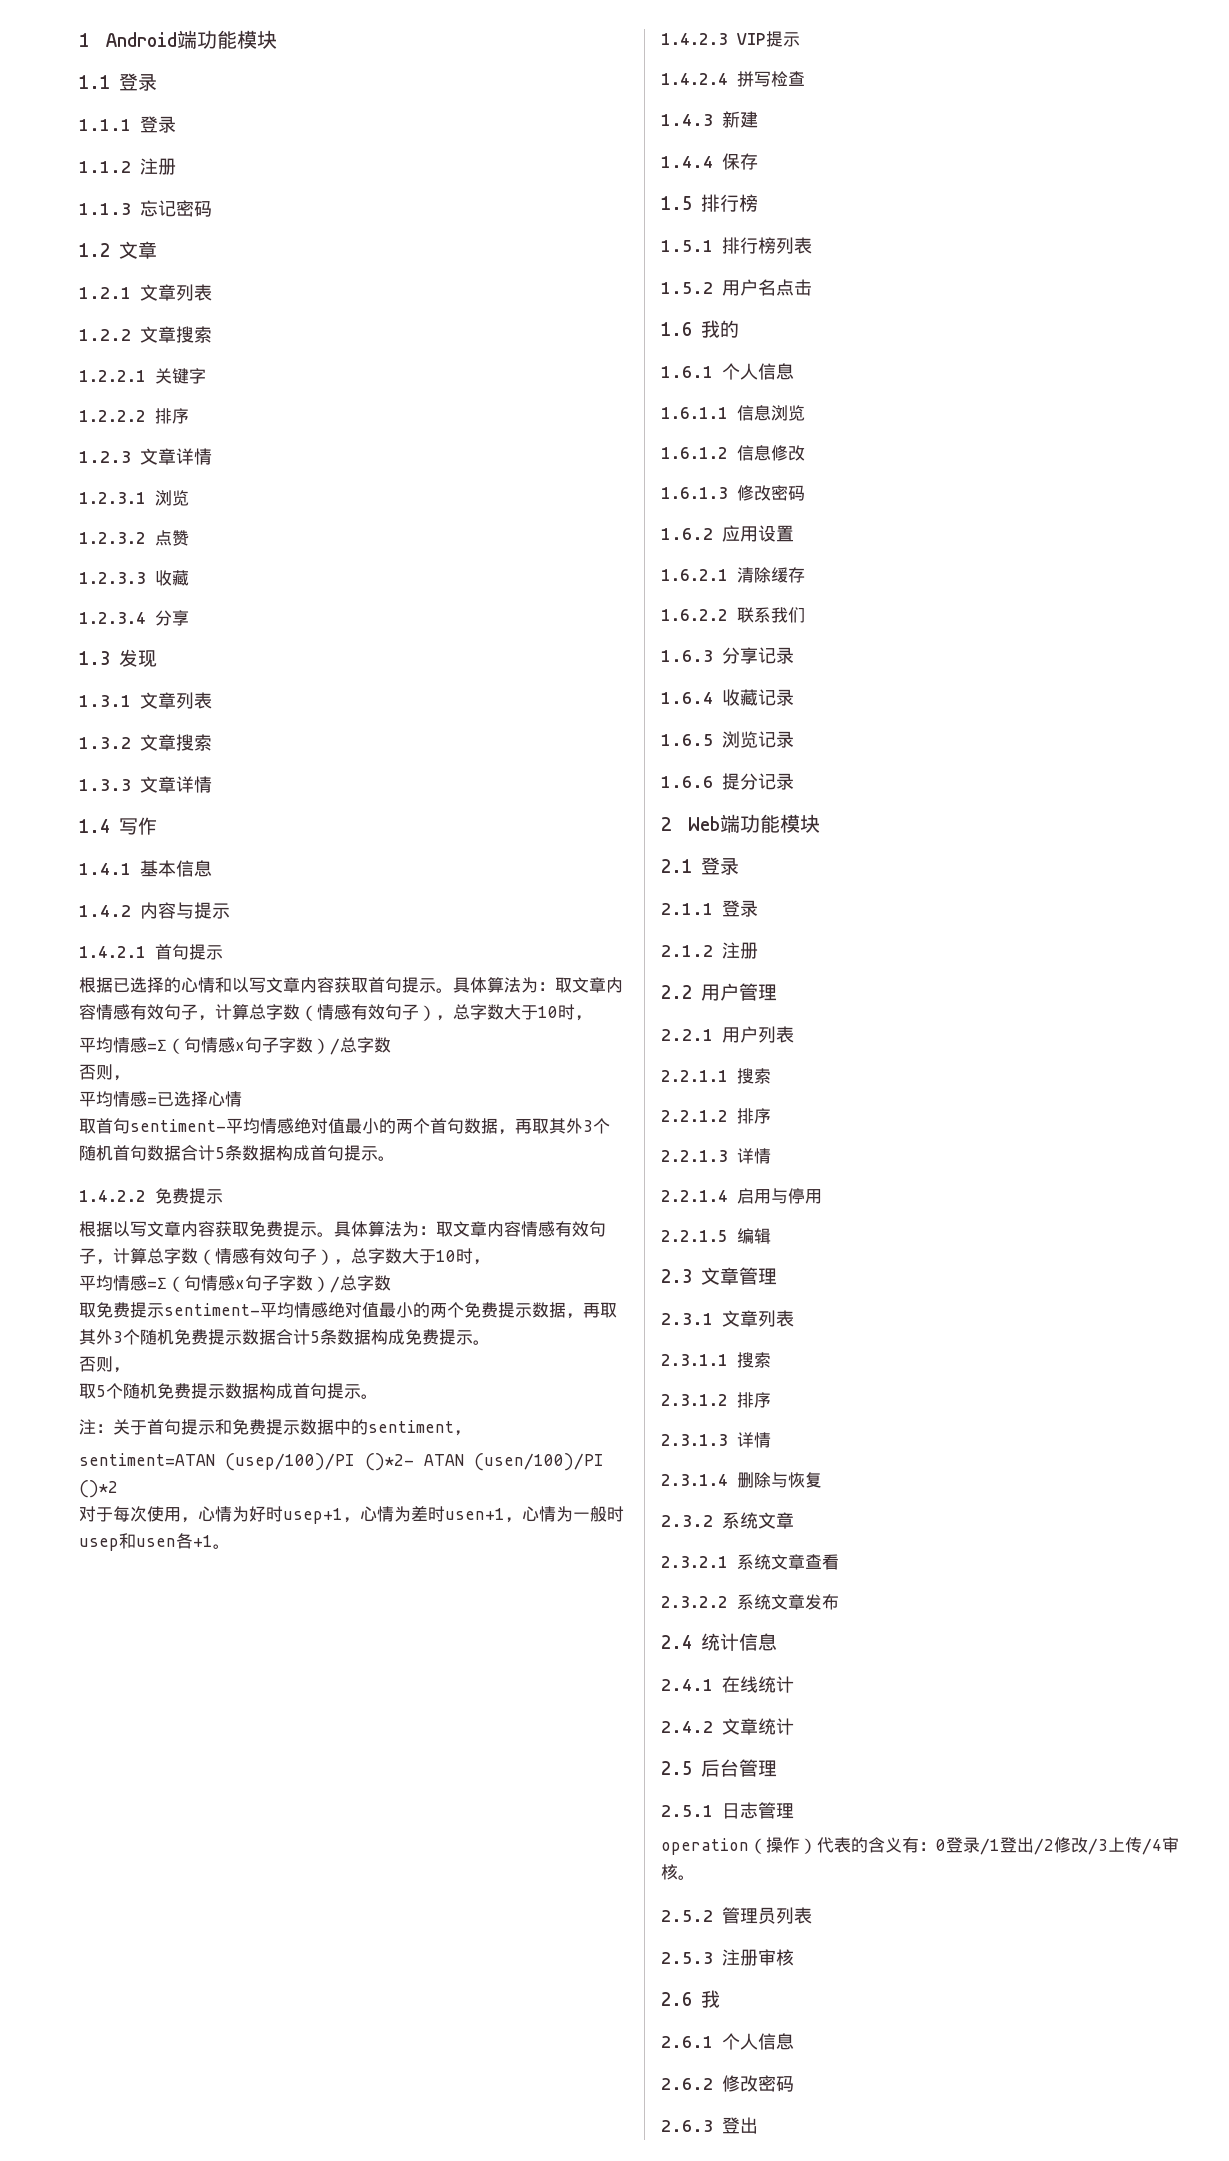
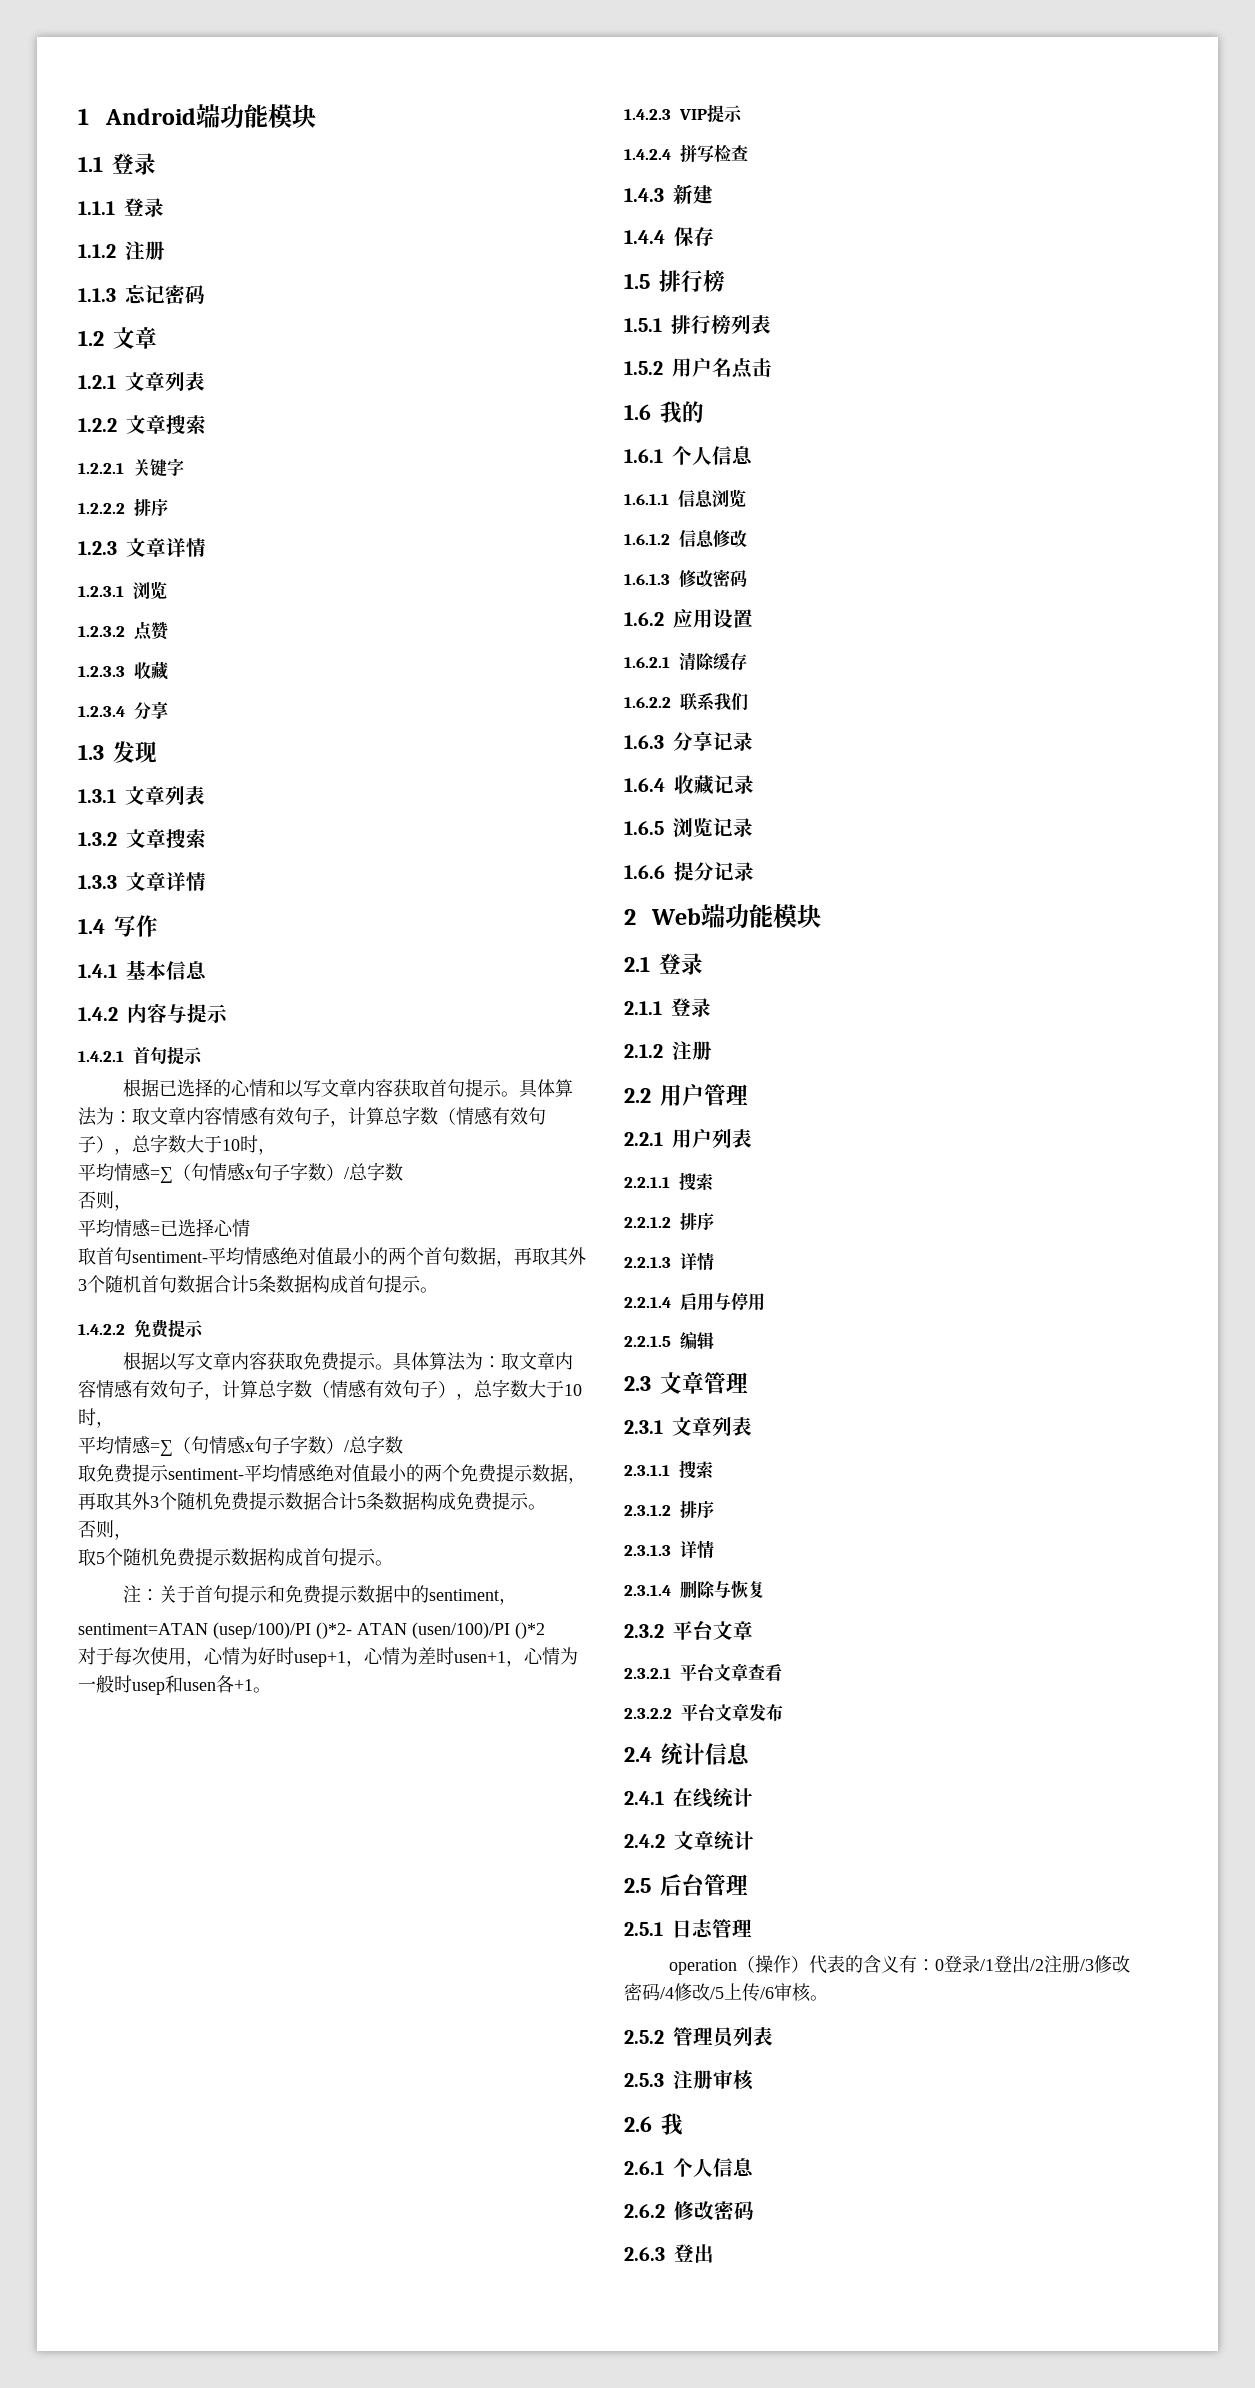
- 2.3.2系统文章
+ 2.3.2平台文章
- 2.3.2.1系统文章查看
+ 2.3.2.1平台文章查看
- 2.3.2.2系统文章发布
+ 2.3.2.2平台文章发布
- operation（操作）代表的含义有：0登录/1登出/2修改/3上传/4审核。
+ operation（操作）代表的含义有：0登录/1登出/2注册/3修改密码/4修改/5上传/6审核。

